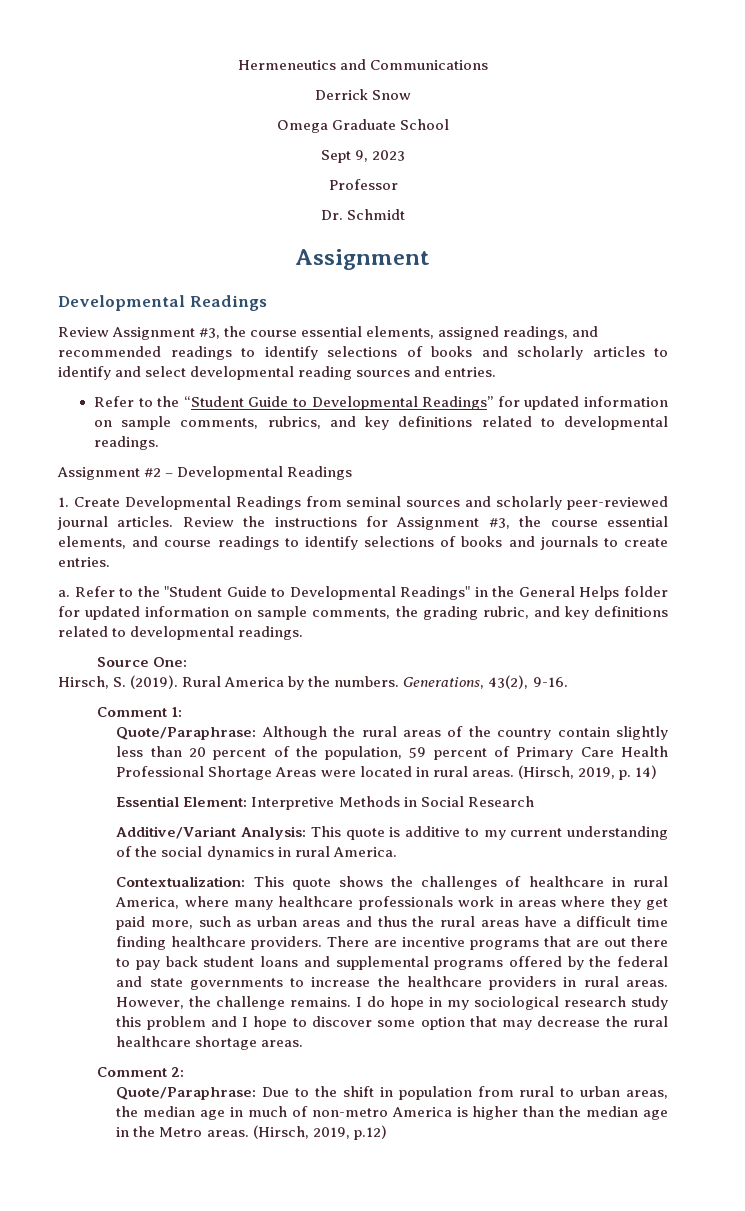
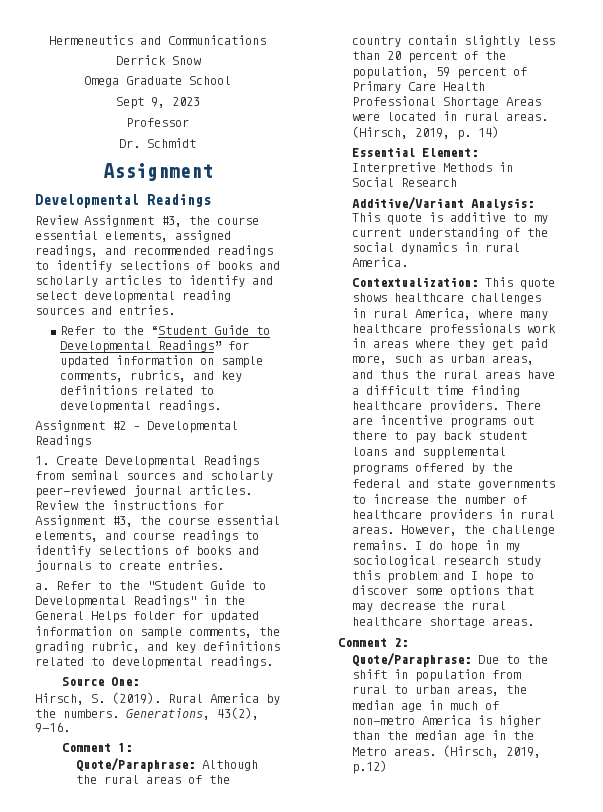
- Contextualization: This quote shows the challenges of healthcare in rural America, where many healthcare professionals work in areas where they get paid more, such as urban areas and thus the rural areas have a difficult time finding healthcare providers.
+ Contextualization: This quote shows healthcare challenges in rural America, where many healthcare professionals work in areas where they get paid more, such as urban areas, and thus the rural areas have a difficult time finding healthcare providers.
- There are incentive programs that are out there to pay back student loans and supplemental programs offered by the federal and state governments to increase the healthcare providers in rural areas.
+ There are incentive programs out there to pay back student loans and supplemental programs offered by the federal and state governments to increase the number of healthcare providers in rural areas.
- I do hope in my sociological research study this problem and I hope to discover some option that may decrease the rural healthcare shortage areas.
+ I do hope in my sociological research study this problem and I hope to discover some options that may decrease the rural healthcare shortage areas.

